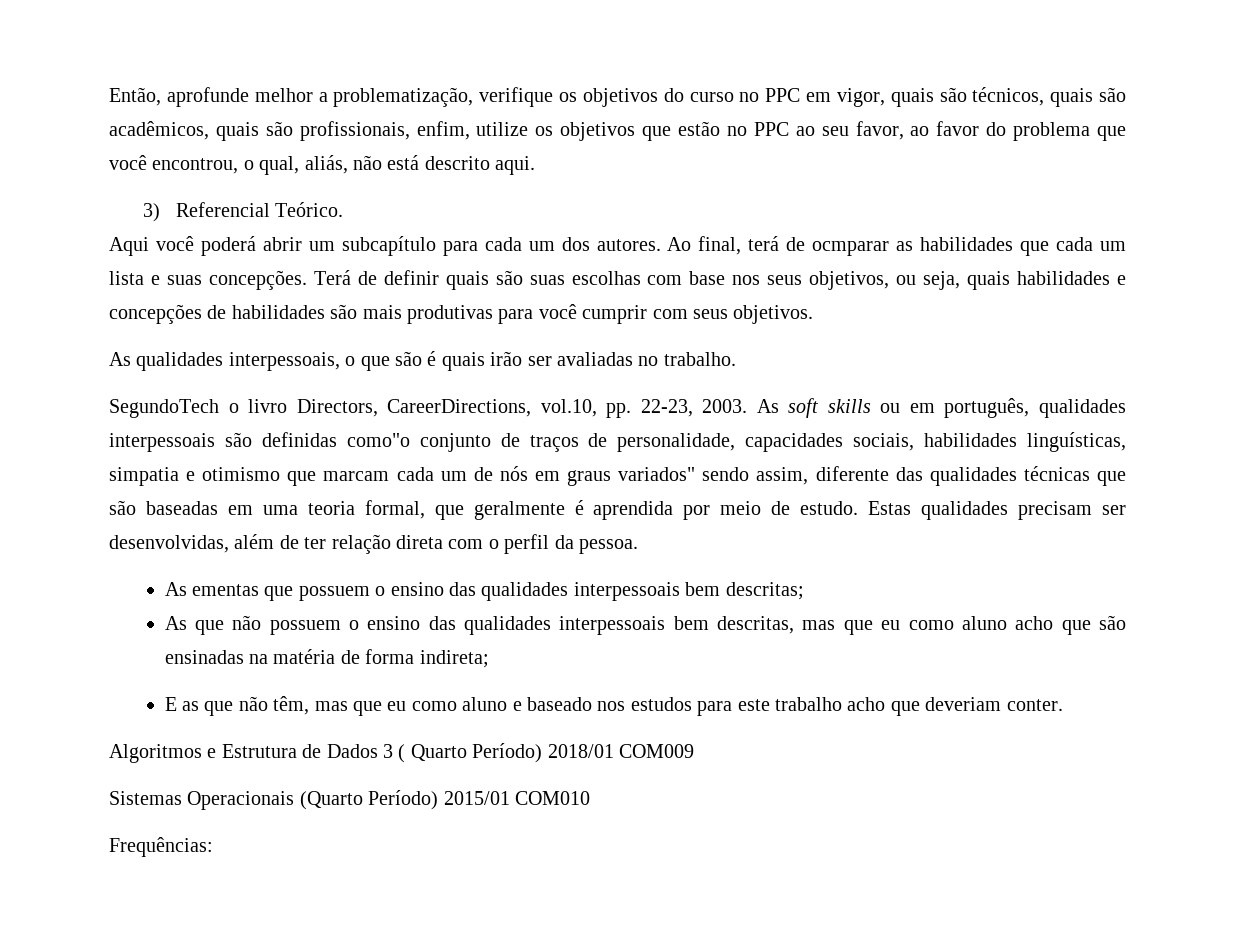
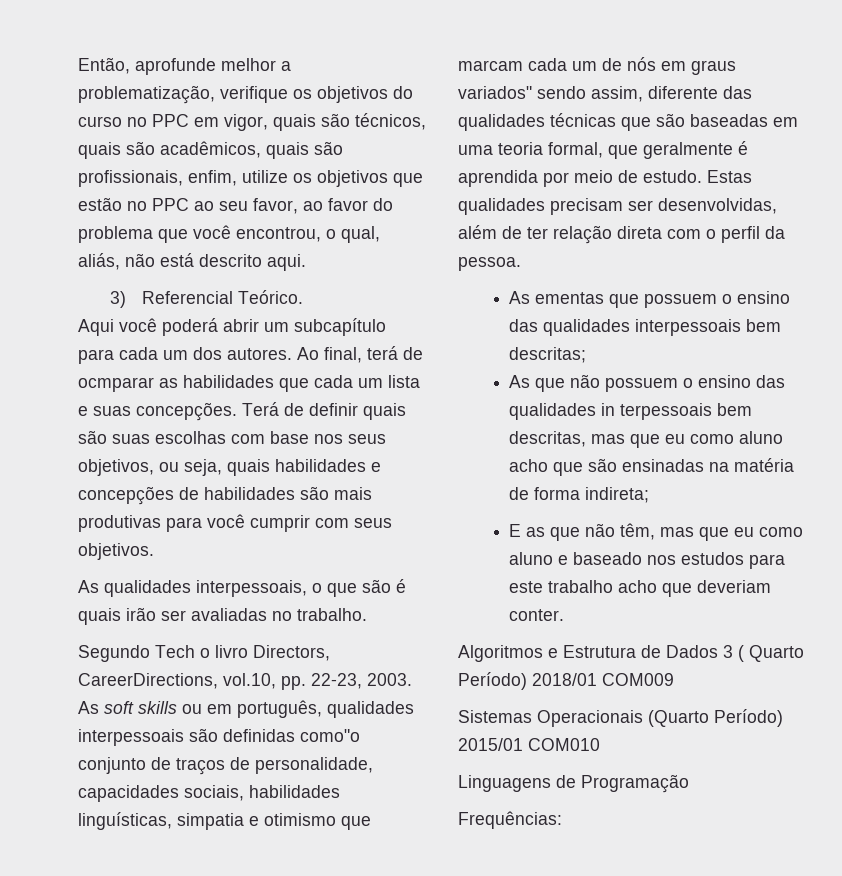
- SegundoTech o livro Directors, CareerDirections, vol.10, pp. 22-23, 2003.
+ Segundo Tech o livro Directors, CareerDirections, vol.10, pp. 22-23, 2003.
- As que não possuem o ensino das qualidades interpessoais bem descritas, mas que eu como aluno acho que são ensinadas na matéria de forma indireta;
+ As que não possuem o ensino das qualidades in terpessoais bem descritas, mas que eu como aluno acho que são ensinadas na matéria de forma indireta;
+ Linguagens de Programação

